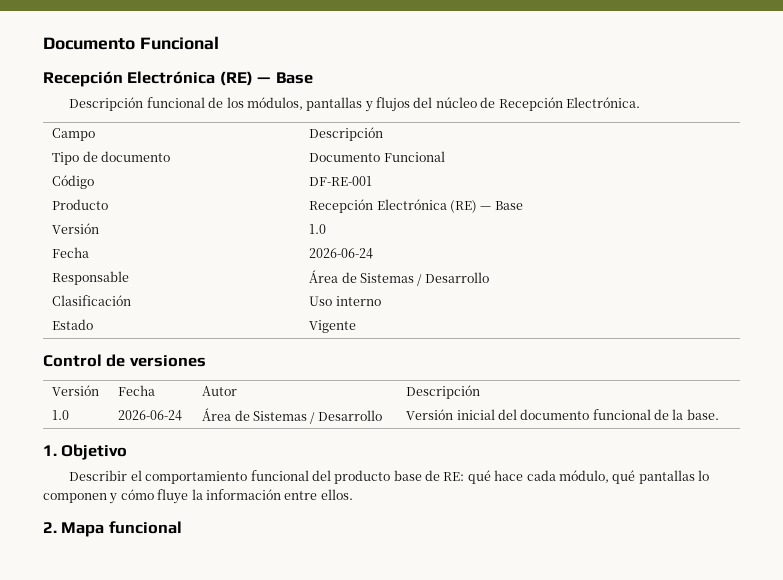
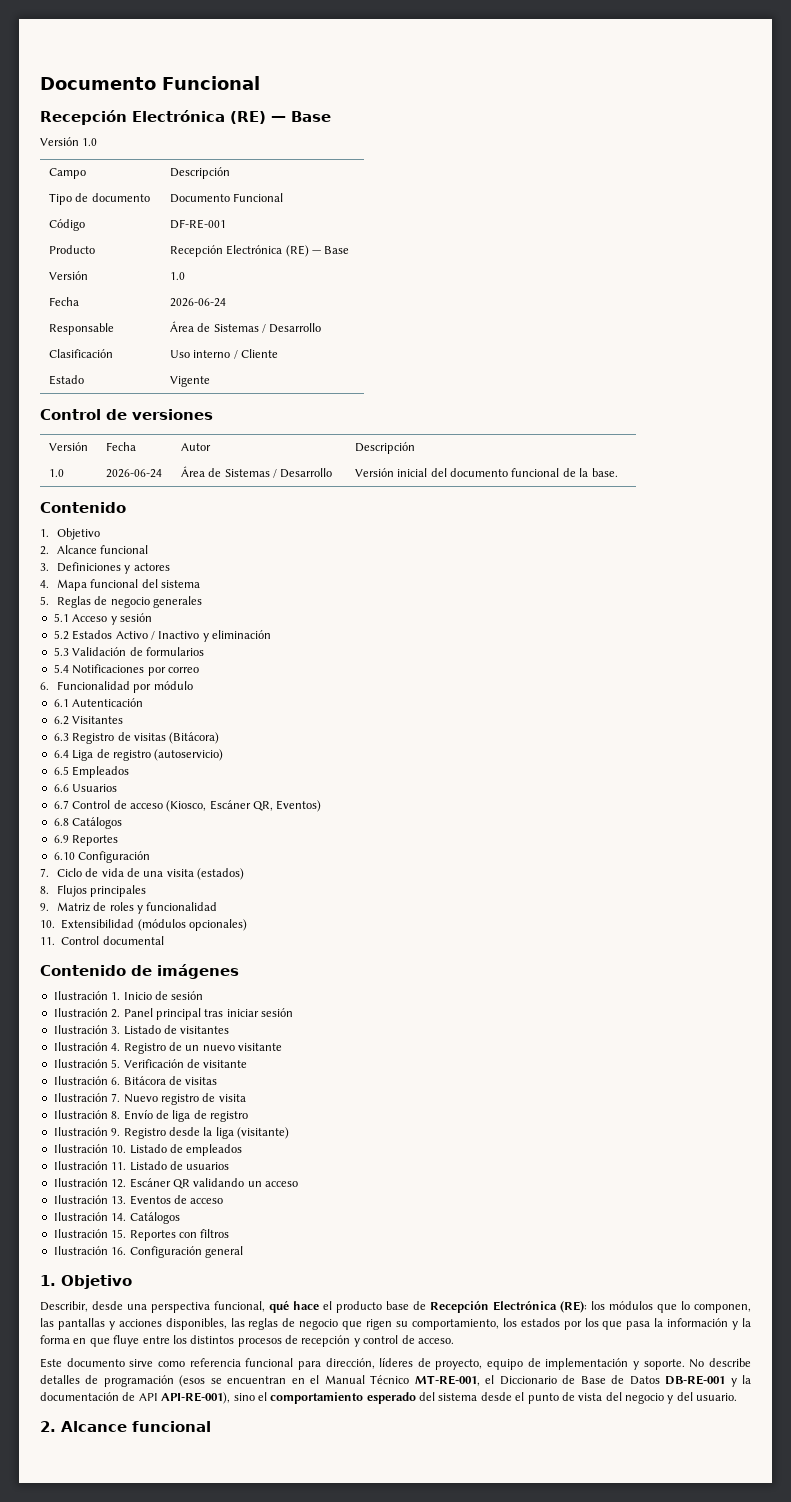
- Descripción funcional de los módulos, pantallas y flujos del núcleo de Recepción Electrónica.
+ Versión 1.0
- Clasificación | Uso interno
+ Clasificación | Uso interno / Cliente
  1.0 | 2026-06-24 | Área de Sistemas / Desarrollo | Versión inicial del documento funcional de la base.
+ Contenido
  1. Objetivo
- Describir el comportamiento funcional del producto base de RE: qué hace cada módulo, qué pantallas lo componen y cómo fluye la información entre ellos.
- 2. Mapa funcional
+ 2. Alcance funcional
+ 3. Definiciones y actores
+ 4. Mapa funcional del sistema
+ 5. Reglas de negocio generales
+ 5.1 Acceso y sesión
+ 5.2 Estados Activo / Inactivo y eliminación
+ 5.3 Validación de formularios
+ 5.4 Notificaciones por correo
+ 6. Funcionalidad por módulo
+ 6.1 Autenticación
+ 6.2 Visitantes
+ 6.3 Registro de visitas (Bitácora)
+ 6.4 Liga de registro (autoservicio)
+ 6.5 Empleados
+ 6.6 Usuarios
+ 6.7 Control de acceso (Kiosco, Escáner QR, Eventos)
+ 6.8 Catálogos
+ 6.9 Reportes
+ 6.10 Configuración
+ 7. Ciclo de vida de una visita (estados)
+ 8. Flujos principales
+ 9. Matriz de roles y funcionalidad
+ 10. Extensibilidad (módulos opcionales)
+ 11. Control documental
+ Contenido de imágenes
+ Ilustración 1. Inicio de sesión
+ Ilustración 2. Panel principal tras iniciar sesión
+ Ilustración 3. Listado de visitantes
+ Ilustración 4. Registro de un nuevo visitante
+ Ilustración 5. Verificación de visitante
+ Ilustración 6. Bitácora de visitas
+ Ilustración 7. Nuevo registro de visita
+ Ilustración 8. Envío de liga de registro
+ Ilustración 9. Registro desde la liga (visitante)
+ Ilustración 10. Listado de empleados
+ Ilustración 11. Listado de usuarios
+ Ilustración 12. Escáner QR validando un acceso
+ Ilustración 13. Eventos de acceso
+ Ilustración 14. Catálogos
+ Ilustración 15. Reportes con filtros
+ Ilustración 16. Configuración general
+ 1. Objetivo
+ Describir, desde una perspectiva funcional, qué hace el producto base de Recepción Electrónica (RE): los módulos que lo componen, las pantallas y acciones disponibles, las reglas de negocio que rigen su comportamiento, los estados por los que pasa la información y la forma en que fluye entre los distintos procesos de recepción y control de acceso.
+ Este documento sirve como referencia funcional para dirección, líderes de proyecto, equipo de implementación y soporte. No describe detalles de programación (esos se encuentran en el Manual Técnico MT-RE-001, el Diccionario de Base de Datos DB-RE-001 y la documentación de API API-RE-001), sino el comportamiento esperado del sistema desde el punto de vista del negocio y del usuario.
+ 2. Alcance funcional

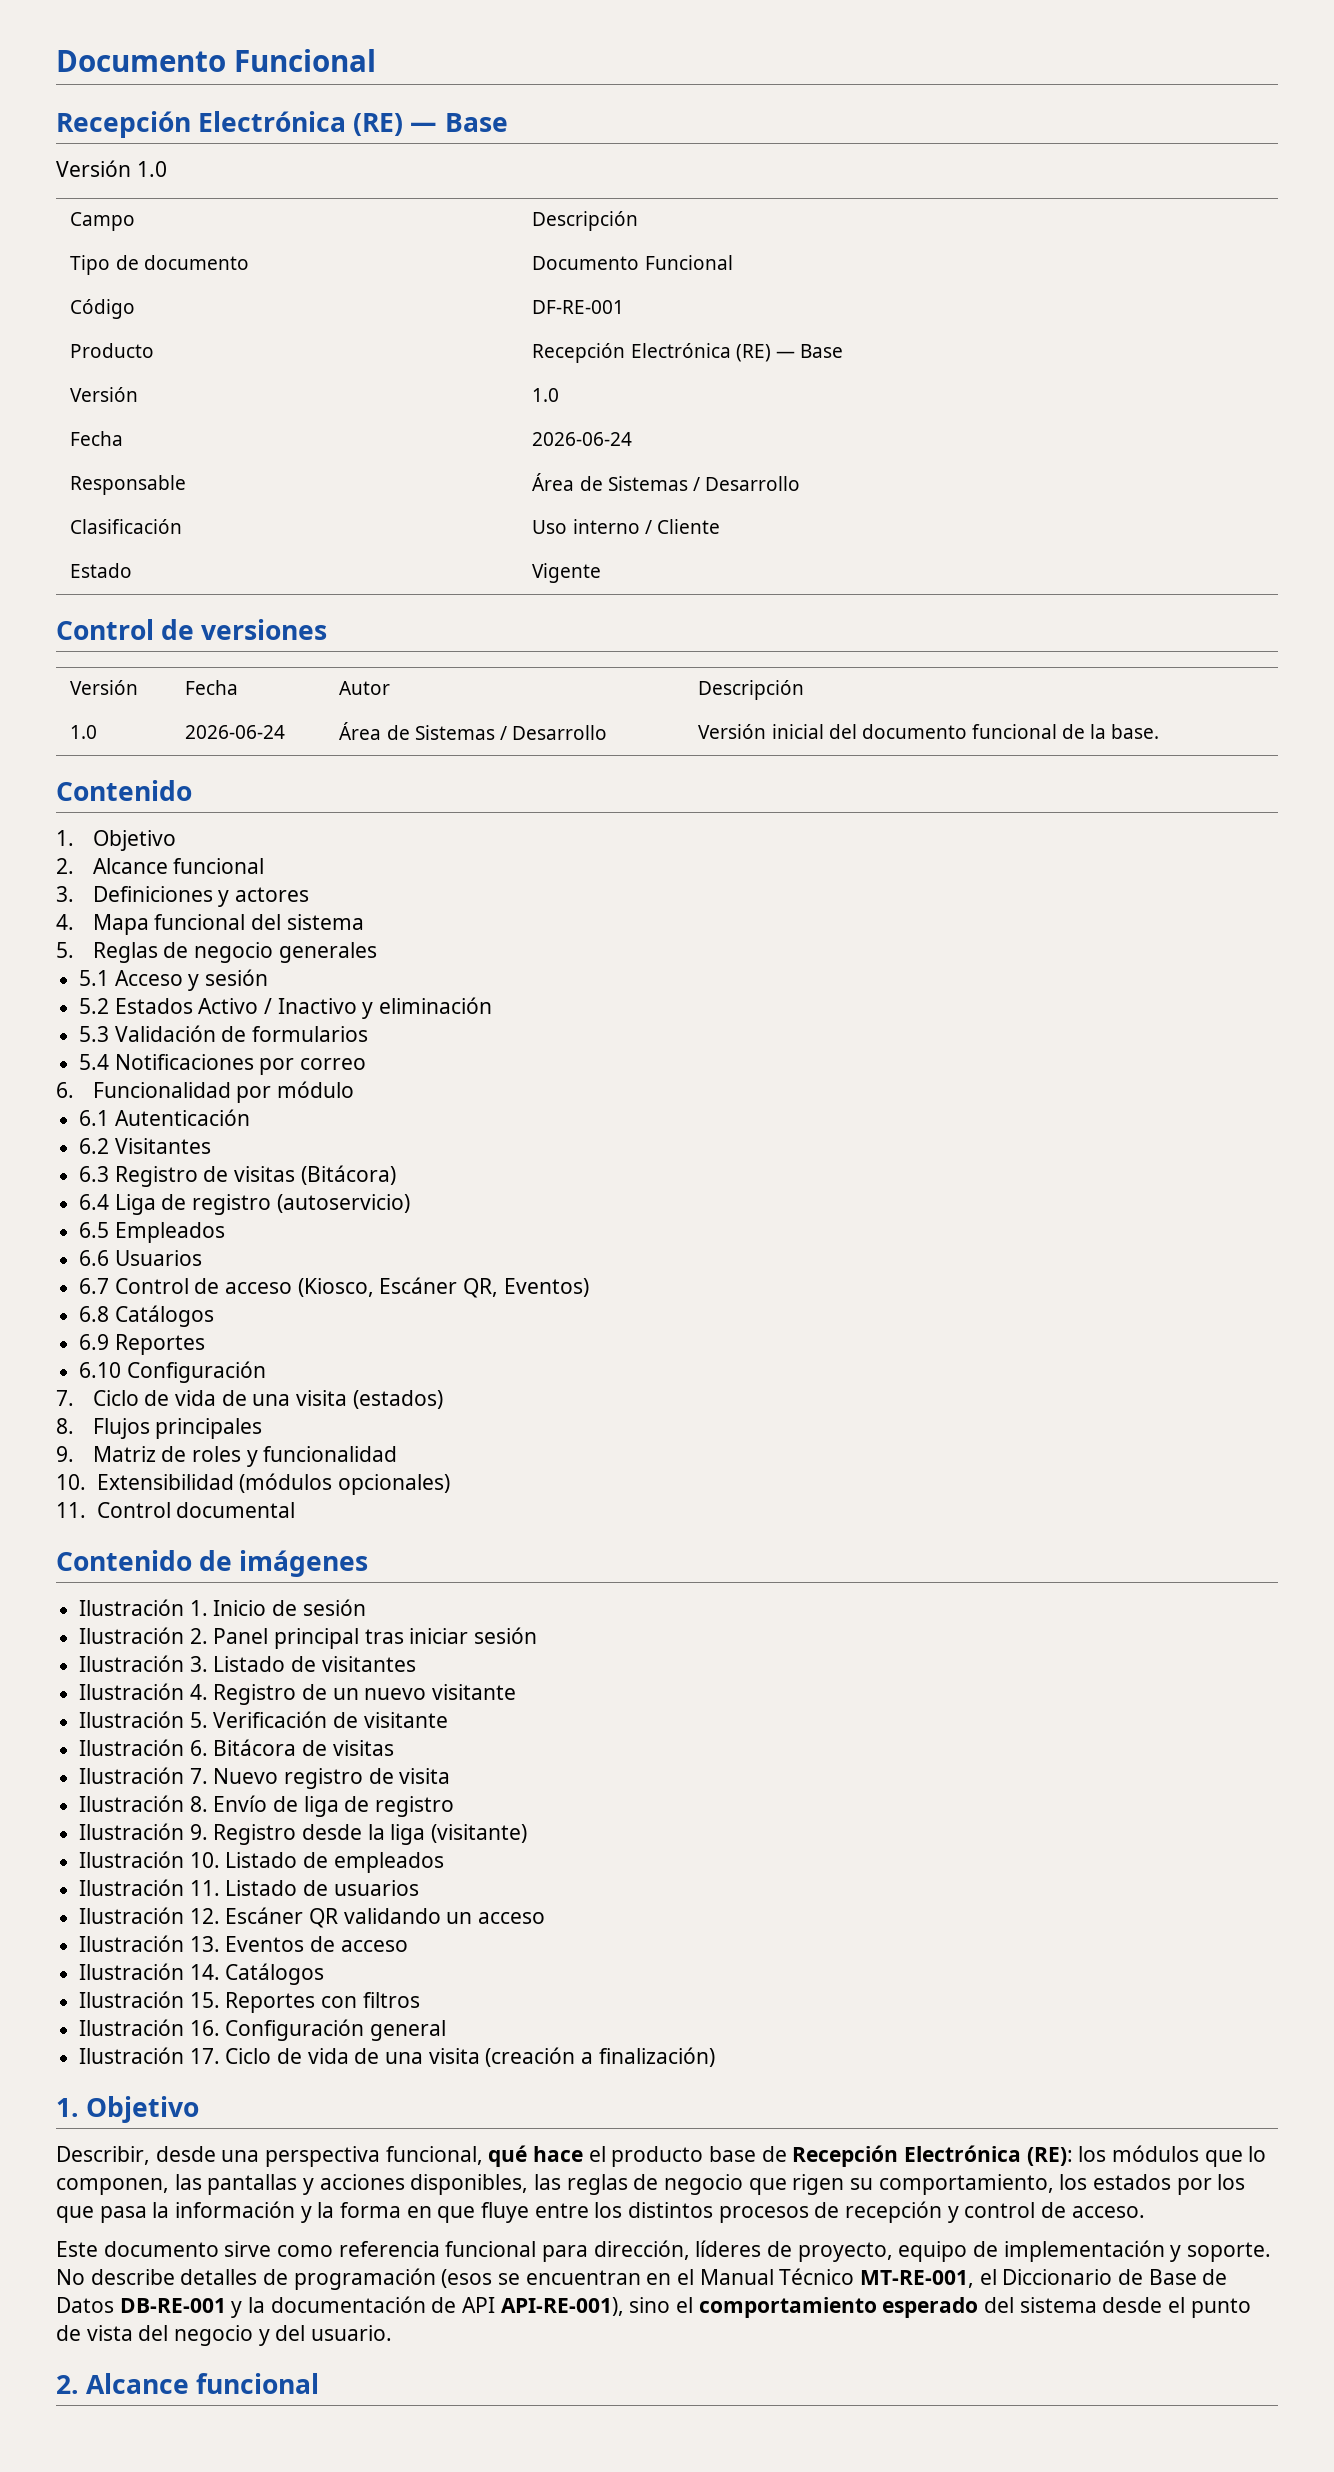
+ Ilustración 17. Ciclo de vida de una visita (creación a finalización)

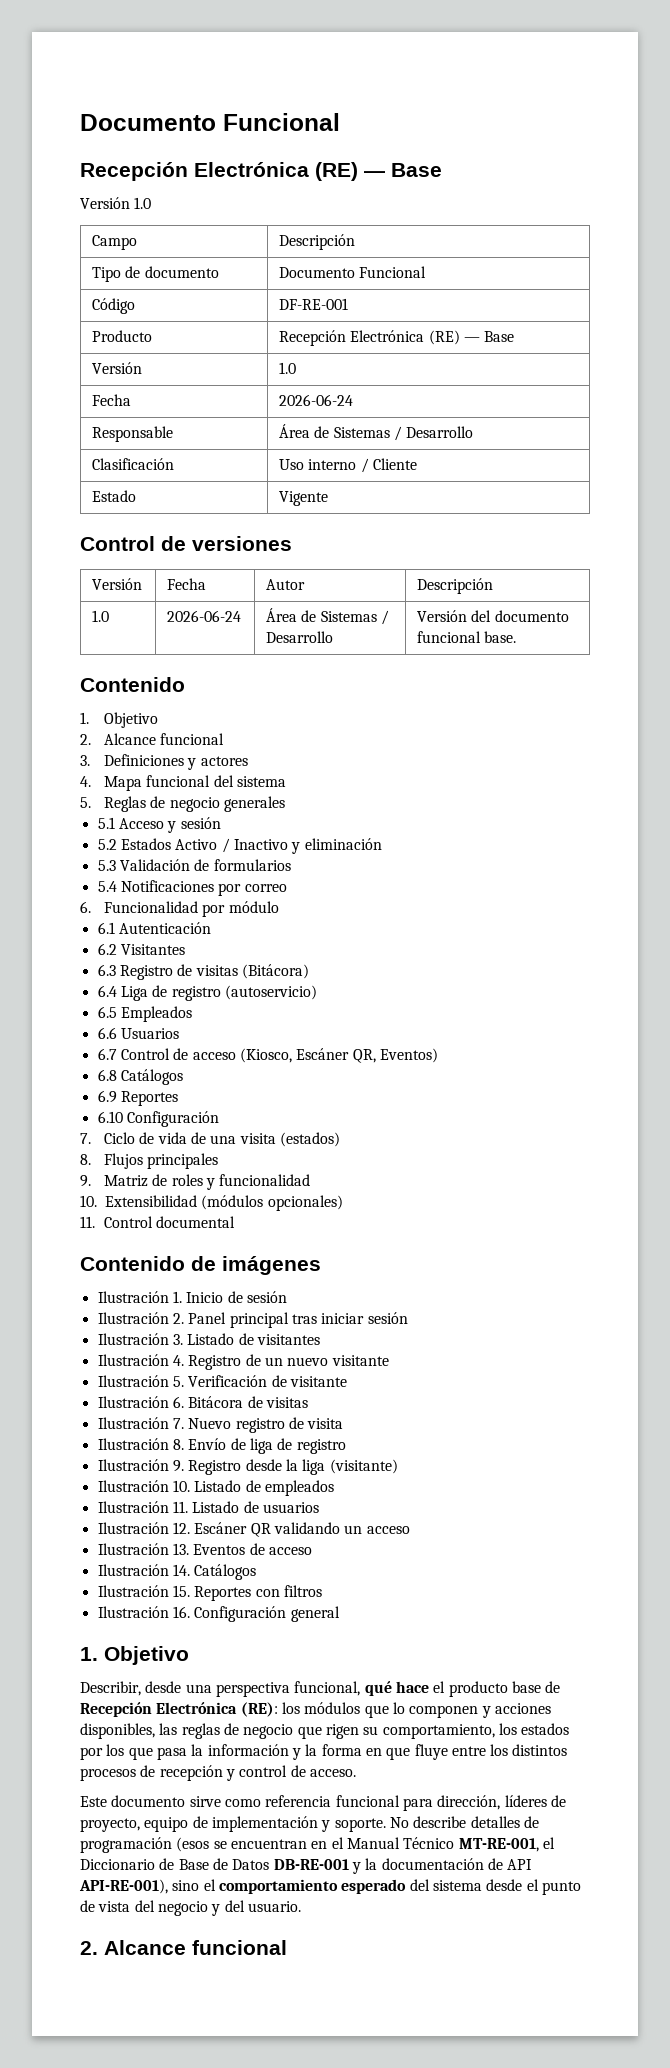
- 1.0 | 2026-06-24 | Área de Sistemas / Desarrollo | Versión inicial del documento funcional de la base.
+ 1.0 | 2026-06-24 | Área de Sistemas / Desarrollo | Versión del documento funcional base.
- Ilustración 17. Ciclo de vida de una visita (creación a finalización)
- Describir, desde una perspectiva funcional, qué hace el producto base de Recepción Electrónica (RE): los módulos que lo componen, las pantallas y acciones disponibles, las reglas de negocio que rigen su comportamiento, los estados por los que pasa la información y la forma en que fluye entre los distintos procesos de recepción y control de acceso.
+ Describir, desde una perspectiva funcional, qué hace el producto base de Recepción Electrónica (RE): los módulos que lo componen y acciones disponibles, las reglas de negocio que rigen su comportamiento, los estados por los que pasa la información y la forma en que fluye entre los distintos procesos de recepción y control de acceso.

